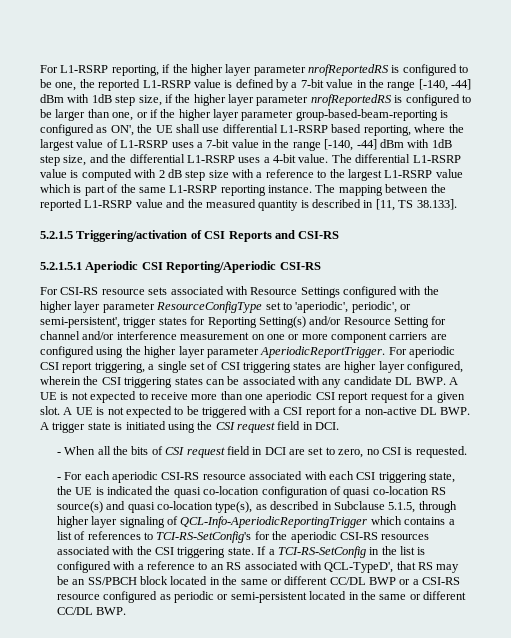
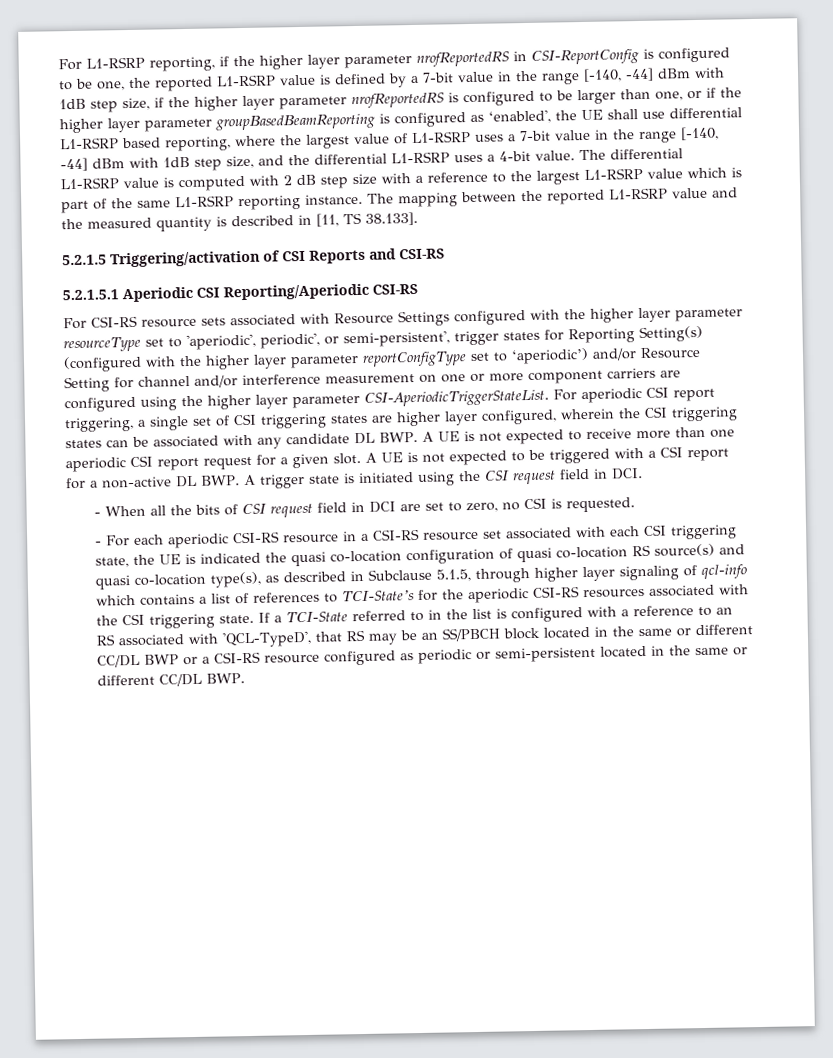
- For L1-RSRP reporting, if the higher layer parameter nrofReportedRS is configured to be one, the reported L1-RSRP value is defined by a 7-bit value in the range [-140, -44] dBm with 1dB step size, if the higher layer parameter nrofReportedRS is configured to be larger than one, or if the higher layer parameter group-based-beam-reporting is configured as ON', the UE shall use differential L1-RSRP based reporting, where the largest value of L1-RSRP uses a 7-bit value in the range [-140, -44] dBm with 1dB step size, and the differential L1-RSRP uses a 4-bit value.
+ For L1-RSRP reporting, if the higher layer parameter nrofReportedRS in CSI-ReportConfig is configured to be one, the reported L1-RSRP value is defined by a 7-bit value in the range [-140, -44] dBm with 1dB step size, if the higher layer parameter nrofReportedRS is configured to be larger than one, or if the higher layer parameter groupBasedBeamReporting is configured as ‘enabled', the UE shall use differential L1-RSRP based reporting, where the largest value of L1-RSRP uses a 7-bit value in the range [-140, -44] dBm with 1dB step size, and the differential L1-RSRP uses a 4-bit value.
- For CSI-RS resource sets associated with Resource Settings configured with the higher layer parameter ResourceConfigType set to 'aperiodic', periodic', or semi-persistent', trigger states for Reporting Setting(s) and/or Resource Setting for channel and/or interference measurement on one or more component carriers are configured using the higher layer parameter AperiodicReportTrigger.
+ For CSI-RS resource sets associated with Resource Settings configured with the higher layer parameter resourceType set to 'aperiodic', periodic', or semi-persistent', trigger states for Reporting Setting(s) (configured with the higher layer parameter reportConfigType set to ‘aperiodic’) and/or Resource Setting for channel and/or interference measurement on one or more component carriers are configured using the higher layer parameter CSI-AperiodicTriggerStateList.
- - For each aperiodic CSI-RS resource associated with each CSI triggering state, the UE is indicated the quasi co-location configuration of quasi co-location RS source(s) and quasi co-location type(s), as described in Subclause 5.1.5, through higher layer signaling of QCL-Info-AperiodicReportingTrigger which contains a list of references to TCI-RS-SetConfig's for the aperiodic CSI-RS resources associated with the CSI triggering state.
+ - For each aperiodic CSI-RS resource in a CSI-RS resource set associated with each CSI triggering state, the UE is indicated the quasi co-location configuration of quasi co-location RS source(s) and quasi co-location type(s), as described in Subclause 5.1.5, through higher layer signaling of qcl-info which contains a list of references to TCI-State’s for the aperiodic CSI-RS resources associated with the CSI triggering state.
- If a TCI-RS-SetConfig in the list is configured with a reference to an RS associated with QCL-TypeD', that RS may be an SS/PBCH block located in the same or different CC/DL BWP or a CSI-RS resource configured as periodic or semi-persistent located in the same or different CC/DL BWP.
+ If a TCI-State referred to in the list is configured with a reference to an RS associated with 'QCL-TypeD', that RS may be an SS/PBCH block located in the same or different CC/DL BWP or a CSI-RS resource configured as periodic or semi-persistent located in the same or different CC/DL BWP.

